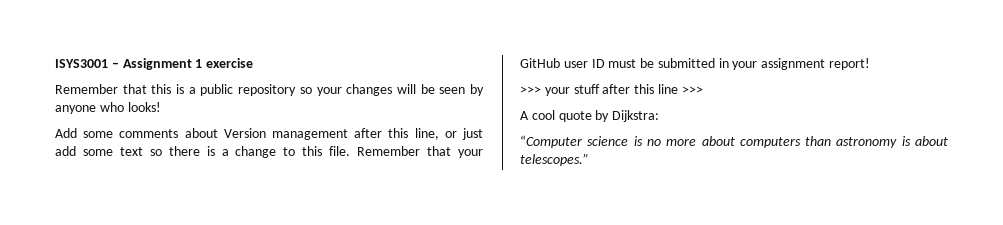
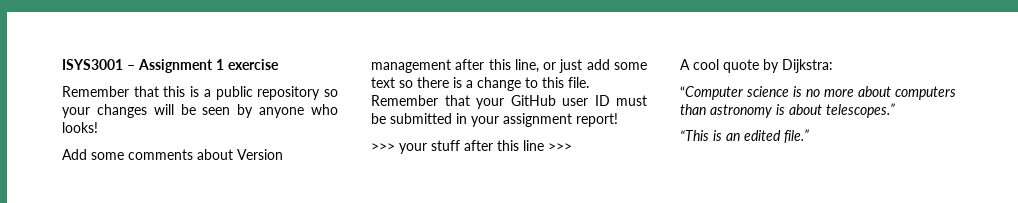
+ “This is an edited file.”

